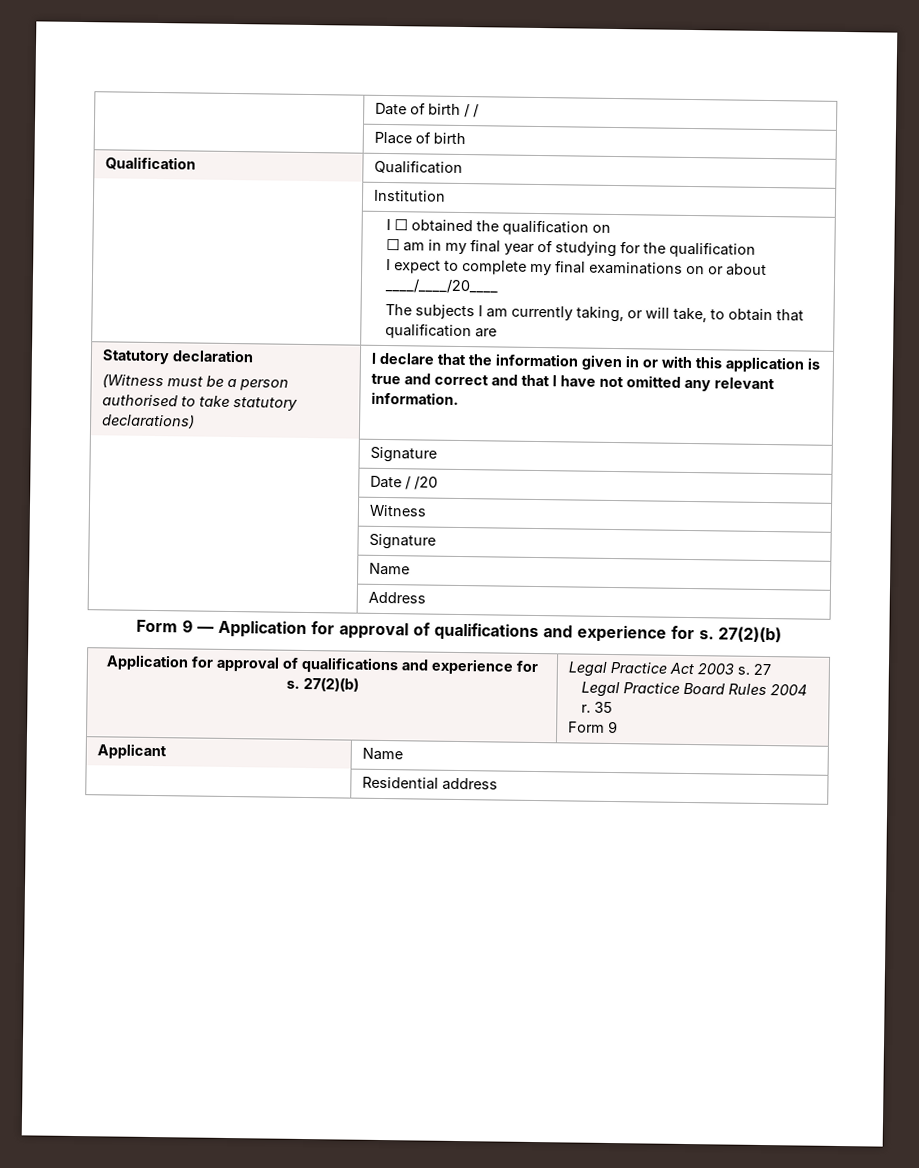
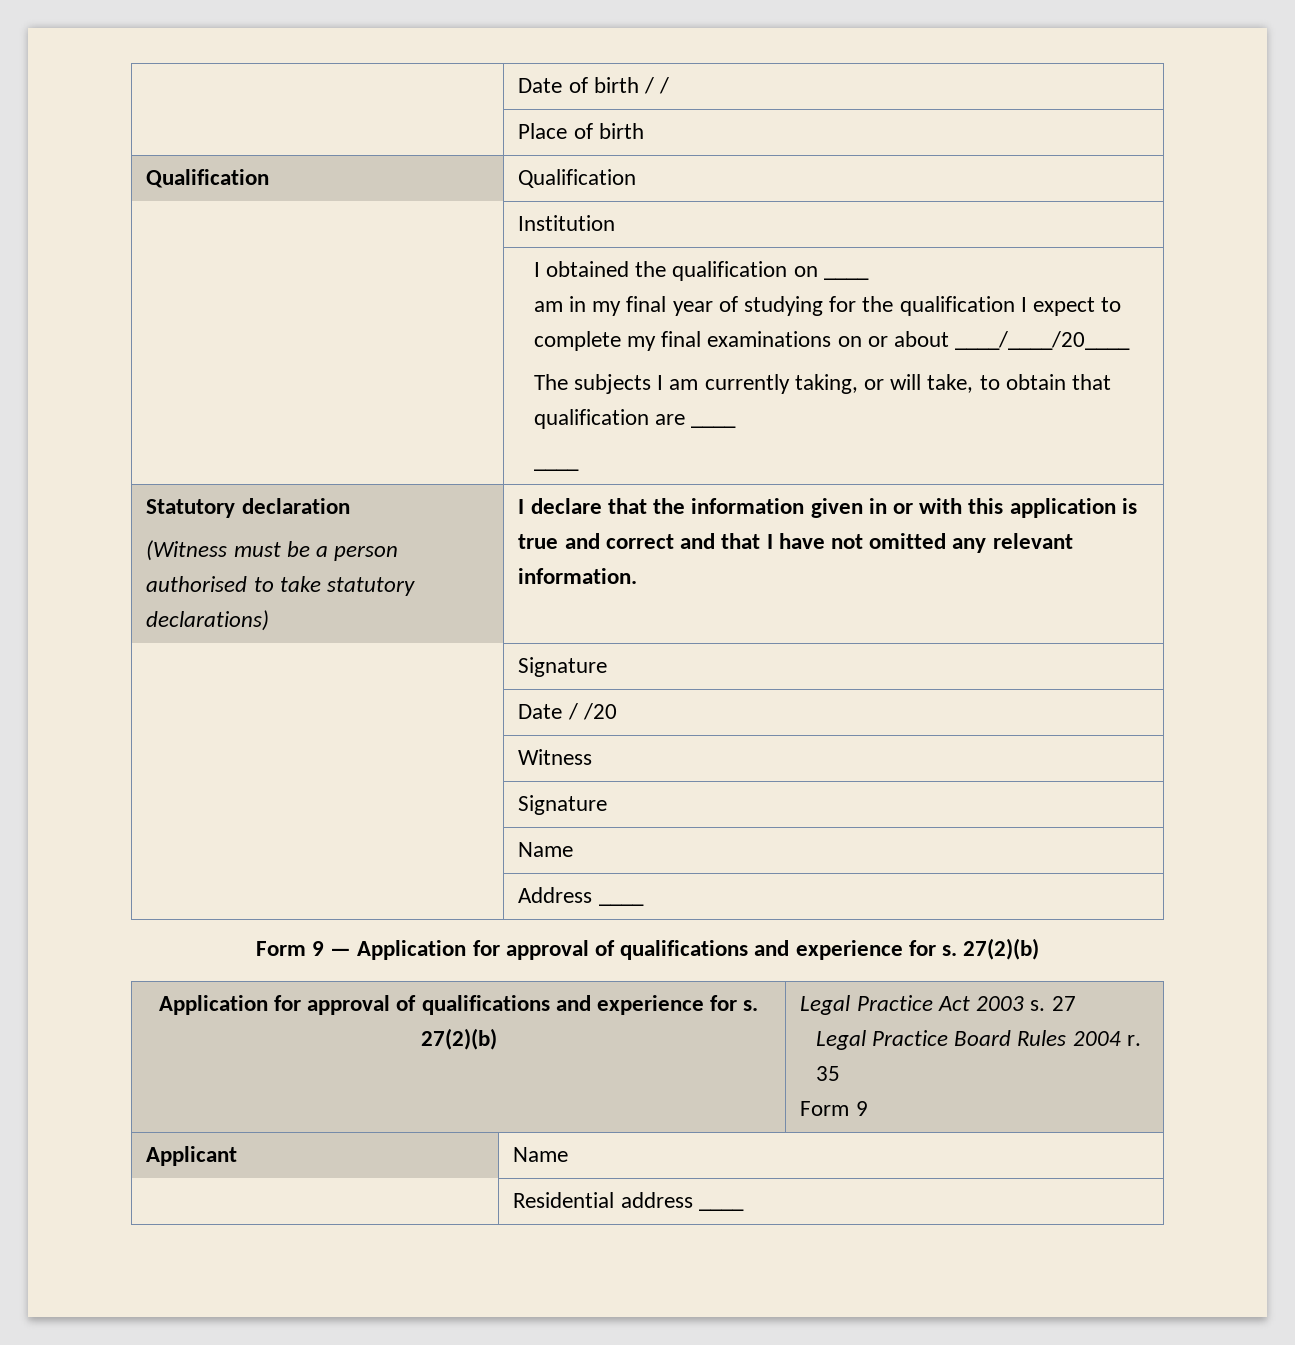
- I ☐ obtained the qualification on
- ☐ am in my final year of studying for the qualification
- I expect to complete my final examinations on or about ____/____/20____
+ I obtained the qualification on ____
+ am in my final year of studying for the qualification I expect to complete my final examinations on or about ____/____/20____
- The subjects I am currently taking, or will take, to obtain that qualification are
+ The subjects I am currently taking, or will take, to obtain that qualification are ____
+ ____
- | Address
+ | Address ____
- | Residential address
+ | Residential address ____

